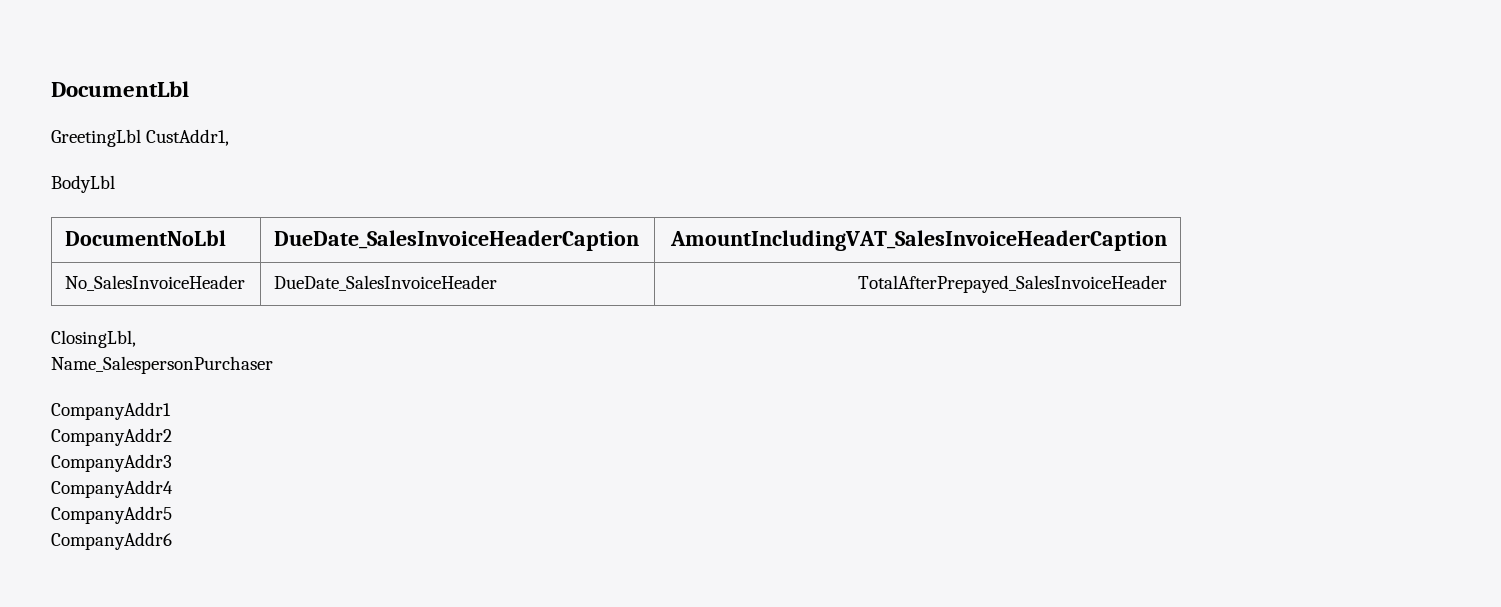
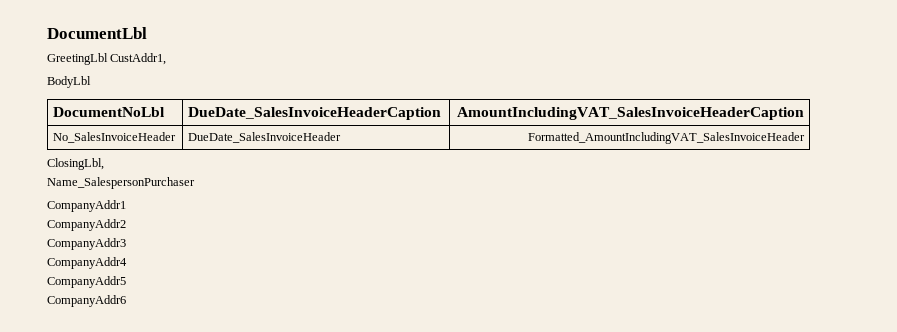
- No_SalesInvoiceHeader | DueDate_SalesInvoiceHeader | TotalAfterPrepayed_SalesInvoiceHeader
+ No_SalesInvoiceHeader | DueDate_SalesInvoiceHeader | Formatted_AmountIncludingVAT_SalesInvoiceHeader

